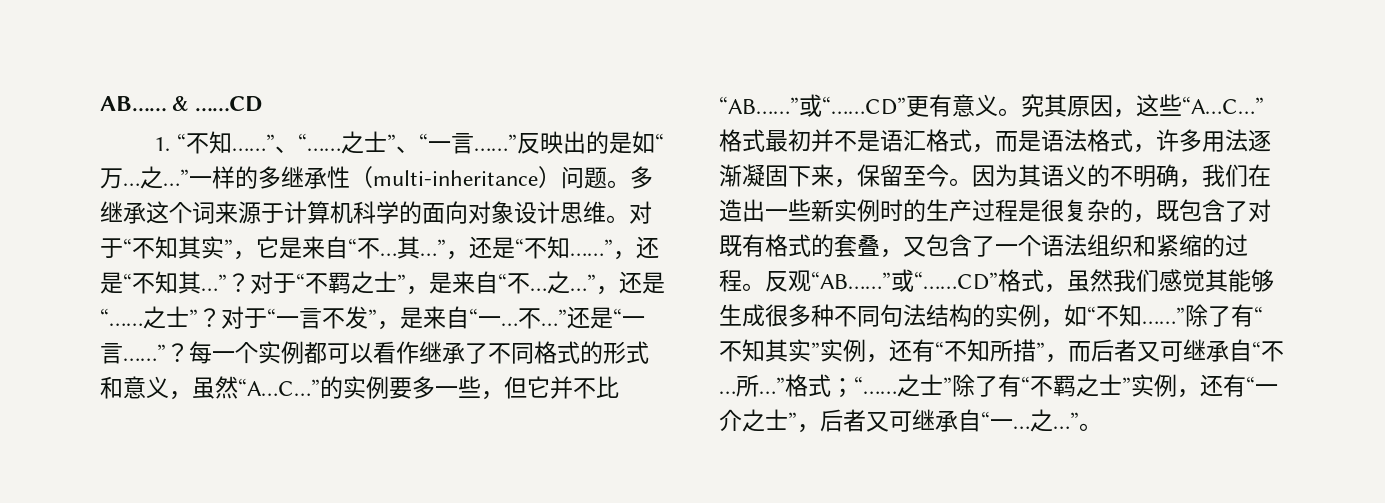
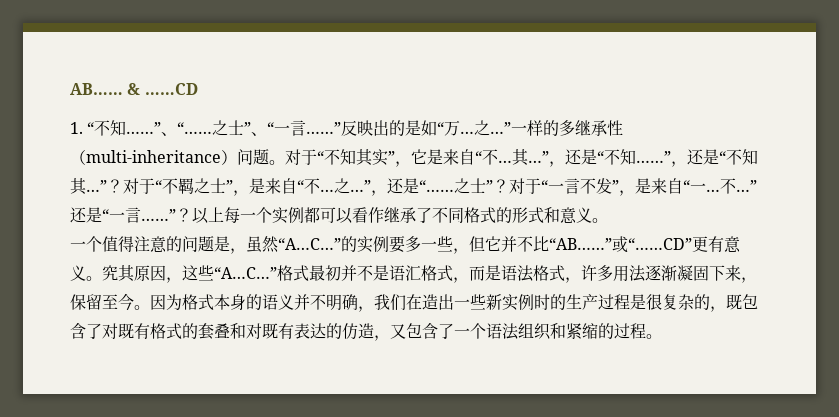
- 多继承这个词来源于计算机科学的面向对象设计思维。
- 每一个实例都可以看作继承了不同格式的形式和意义，虽然“A…C…”
+ 以上每一个实例都可以看作继承了不同格式的形式和意义。
+ 一个值得注意的问题是，虽然“A…C…”
- 因为其语义的不明确，我们在造出一些新实例时的生产过程是很复杂的，既包含了对既有格式的套叠，又包含了一个语法组织和紧缩的过程。反观“AB……”或“……CD”格式，虽然我们感觉其能够生成很多种不同句法结构的实例，如“不知……”除了有“不知其实”实例，还有“不知所措”，而后者又可继承自“不…所…”格式；“……之士”除了有“不羁之士”实例，还有“一介之士”，后者又可继承自“一…之…”。
+ 因为格式本身的语义并不明确，我们在造出一些新实例时的生产过程是很复杂的，既包含了对既有格式的套叠和对既有表达的仿造，又包含了一个语法组织和紧缩的过程。

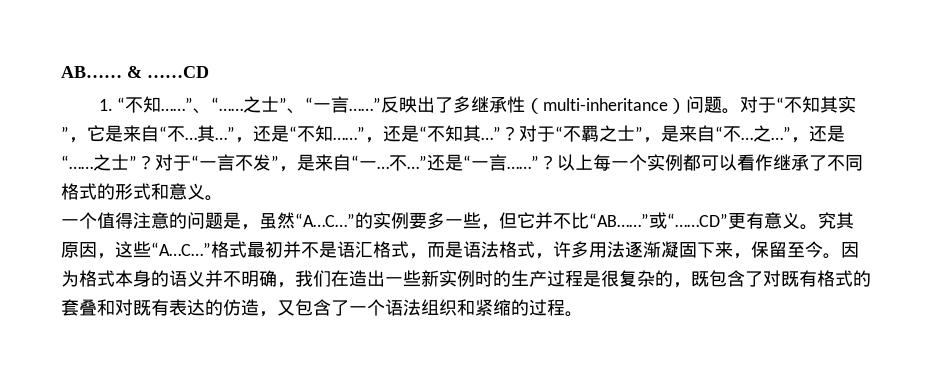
- 反映出的是如“万…之…”一样的多继承性（multi-inheritance）问题。
+ 反映出了多继承性（multi-inheritance）问题。

